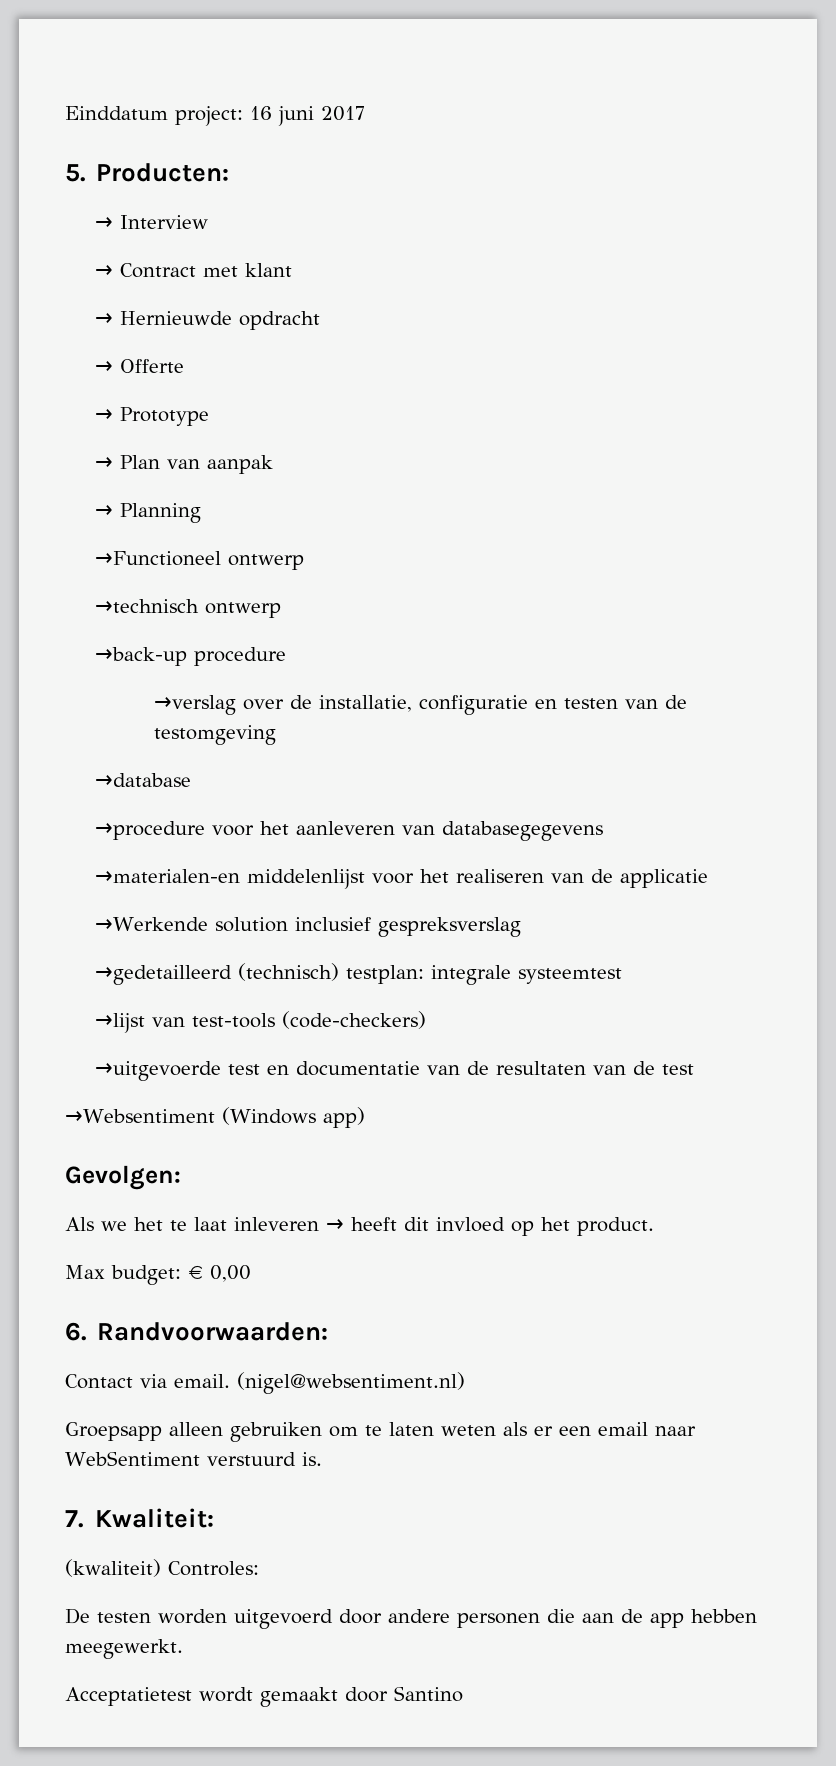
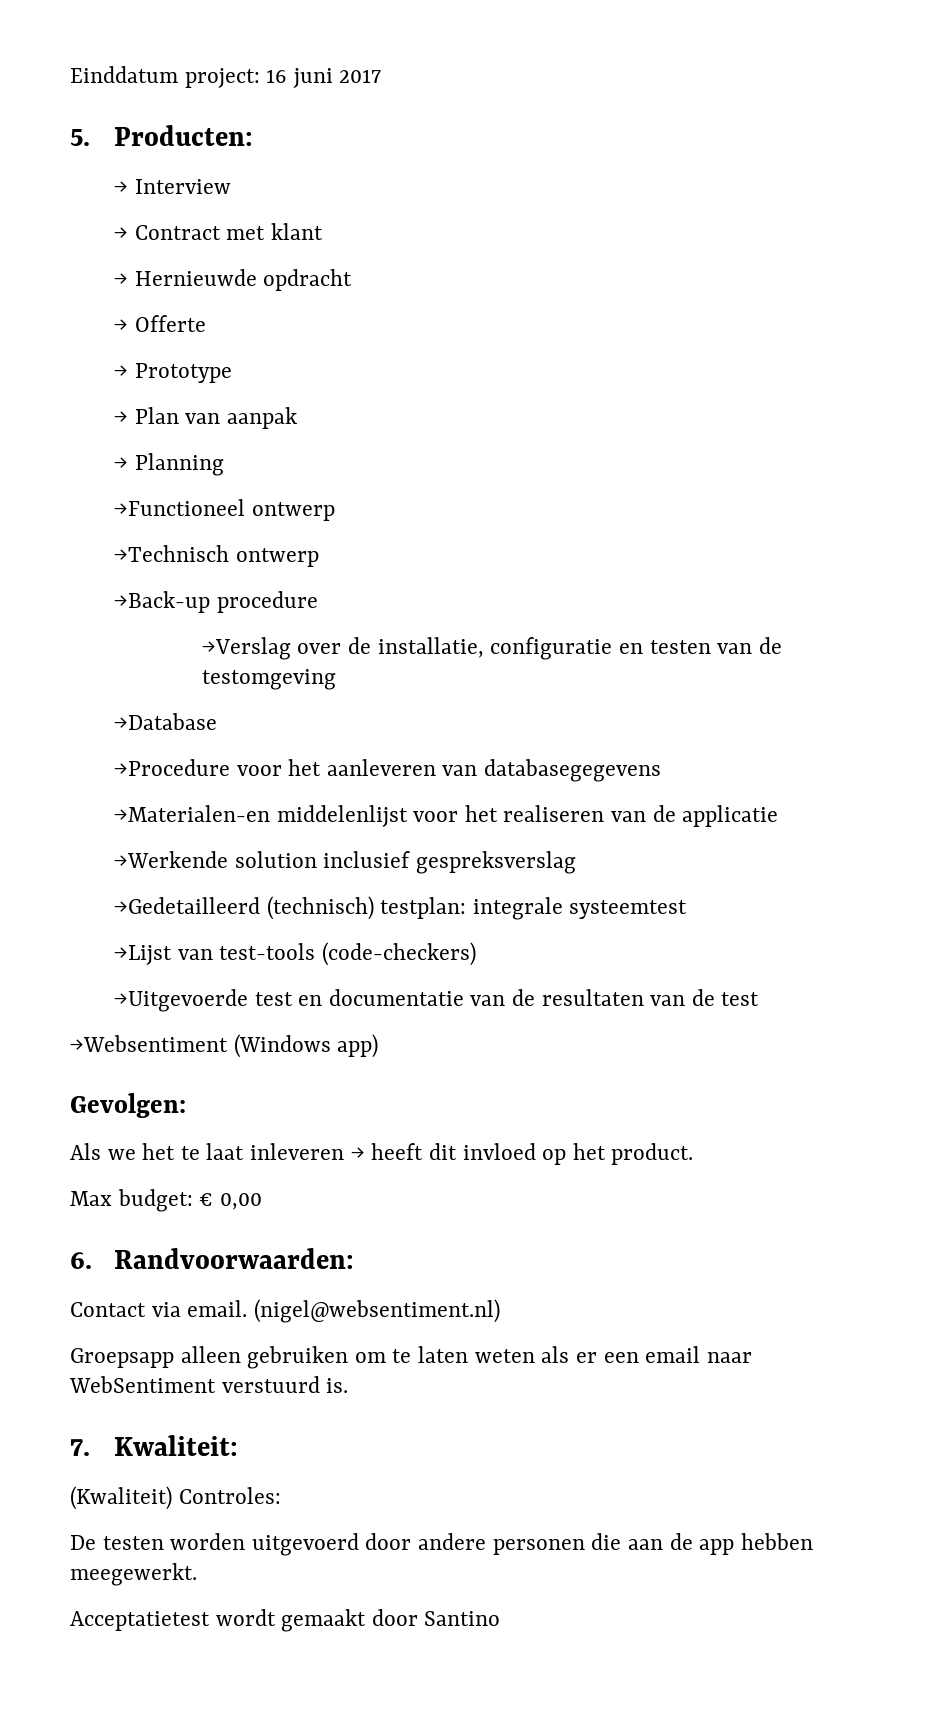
- →technisch ontwerp
- →back-up procedure
+ →Technisch ontwerp
+ →Back-up procedure
- →verslag over de installatie, configuratie en testen van de testomgeving
+ →Verslag over de installatie, configuratie en testen van de testomgeving
- →database
- →procedure voor het aanleveren van databasegegevens
+ →Database
+ →Procedure voor het aanleveren van databasegegevens
- →materialen-en middelenlijst voor het realiseren van de applicatie
+ →Materialen-en middelenlijst voor het realiseren van de applicatie
- →gedetailleerd (technisch) testplan: integrale systeemtest
+ →Gedetailleerd (technisch) testplan: integrale systeemtest
- →lijst van test-tools (code-checkers)
+ →Lijst van test-tools (code-checkers)
- →uitgevoerde test en documentatie van de resultaten van de test
+ →Uitgevoerde test en documentatie van de resultaten van de test
- (kwaliteit) Controles:
+ (Kwaliteit) Controles:

